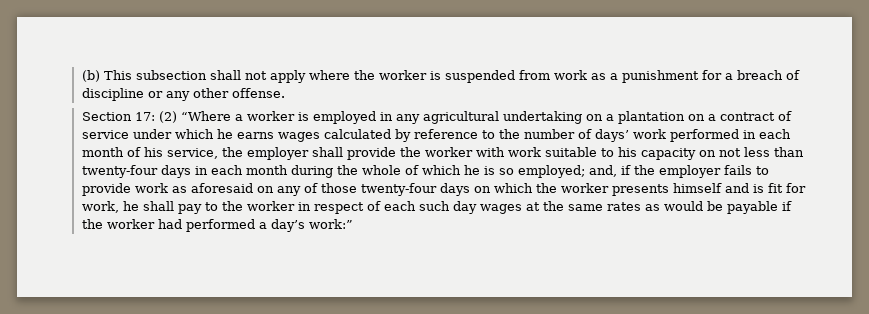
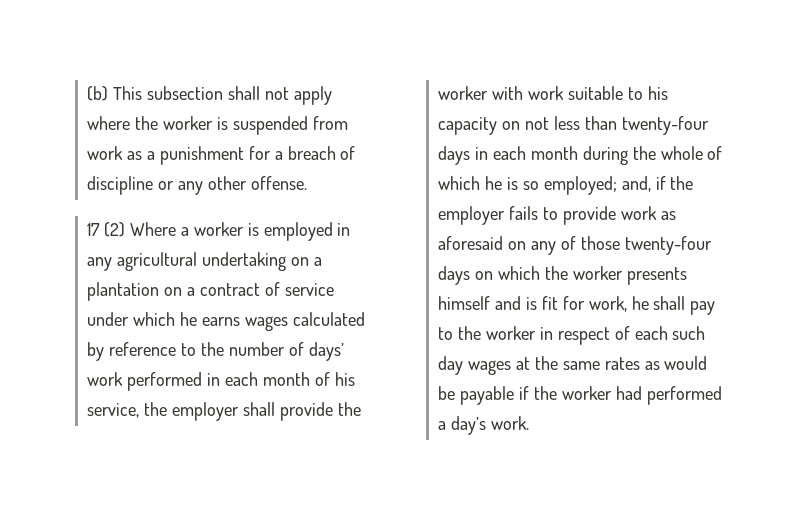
- Section 17: (2) “Where a worker is employed in any agricultural undertaking on a plantation on a contract of service under which he earns wages calculated by reference to the number of days’ work performed in each month of his service, the employer shall provide the worker with work suitable to his capacity on not less than twenty-four days in each month during the whole of which he is so employed;
+ 17 (2) Where a worker is employed in any agricultural undertaking on a plantation on a contract of service under which he earns wages calculated by reference to the number of days’ work performed in each month of his service, the employer shall provide the worker with work suitable to his capacity on not less than twenty-four days in each month during the whole of which he is so employed;
- and, if the employer fails to provide work as aforesaid on any of those twenty-four days on which the worker presents himself and is fit for work, he shall pay to the worker in respect of each such day wages at the same rates as would be payable if the worker had performed a day’s work:”
+ and, if the employer fails to provide work as aforesaid on any of those twenty-four days on which the worker presents himself and is fit for work, he shall pay to the worker in respect of each such day wages at the same rates as would be payable if the worker had performed a day’s work.

